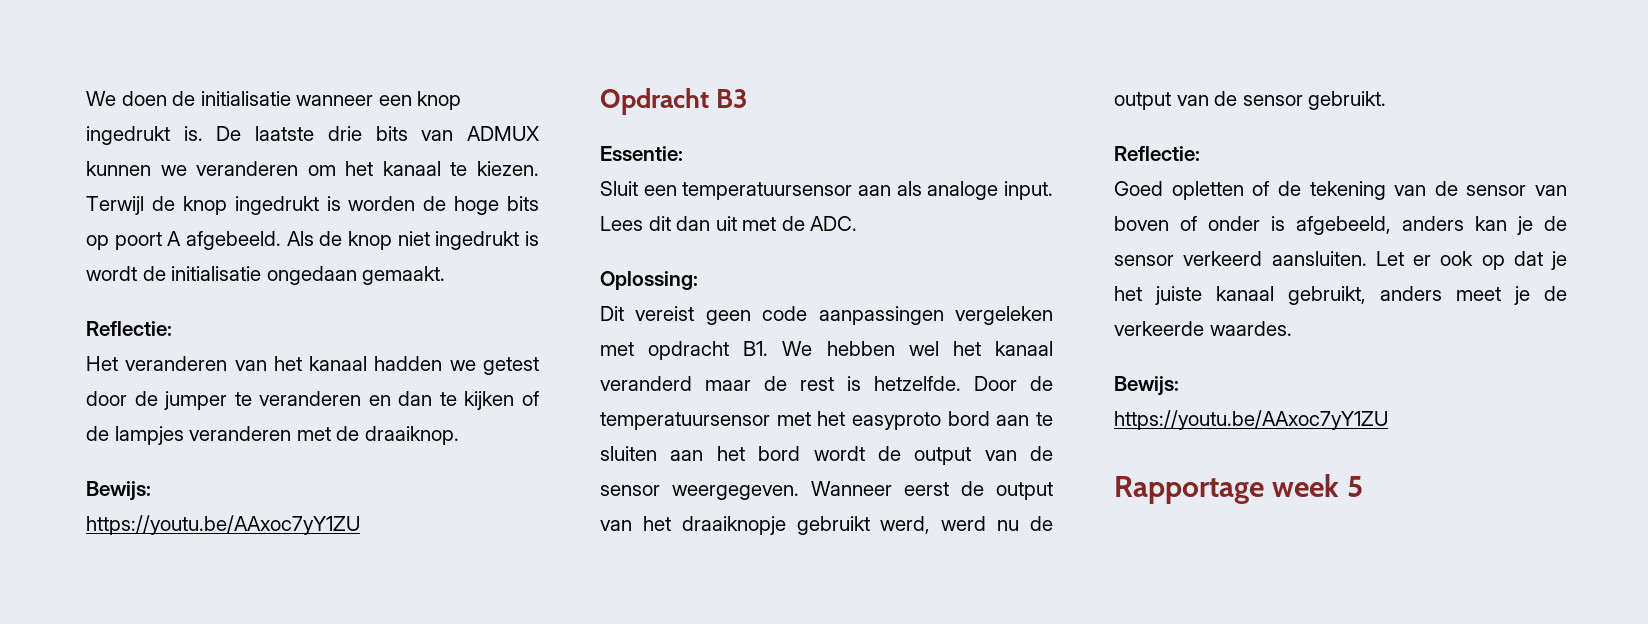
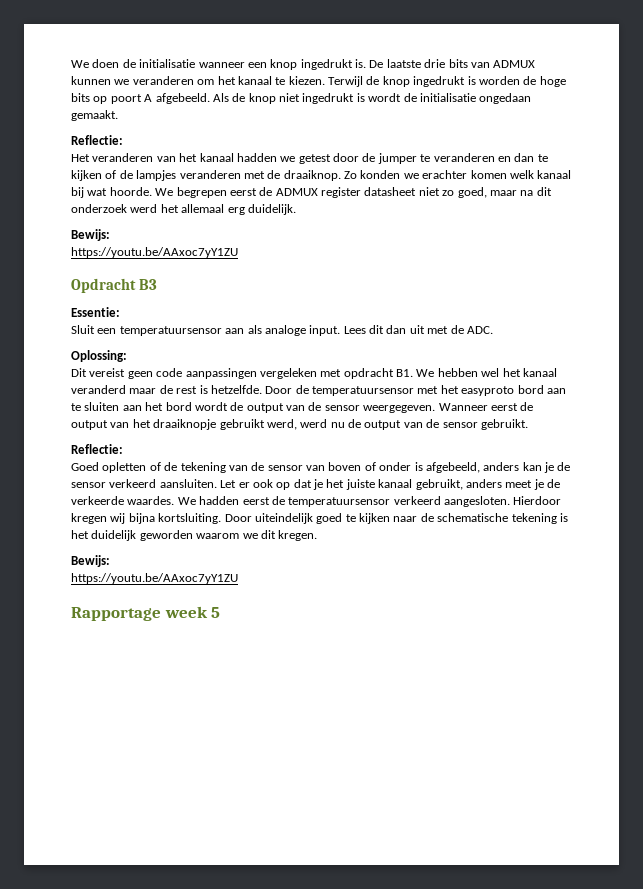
+ Zo konden we erachter komen welk kanaal bij wat hoorde. We begrepen eerst de ADMUX register datasheet niet zo goed, maar na dit onderzoek werd het allemaal erg duidelijk.
+ We hadden eerst de temperatuursensor verkeerd aangesloten. Hierdoor kregen wij bijna kortsluiting. Door uiteindelijk goed te kijken naar de schematische tekening is het duidelijk geworden waarom we dit kregen.

